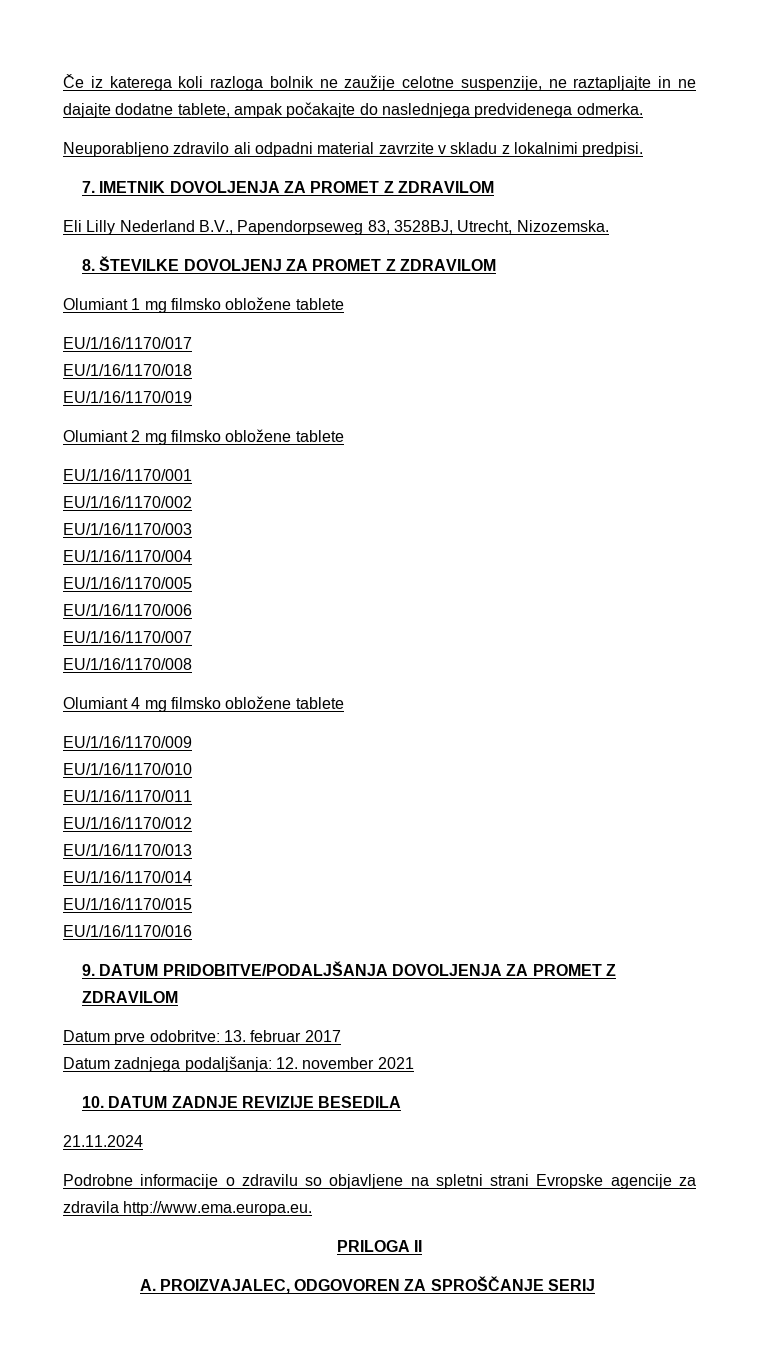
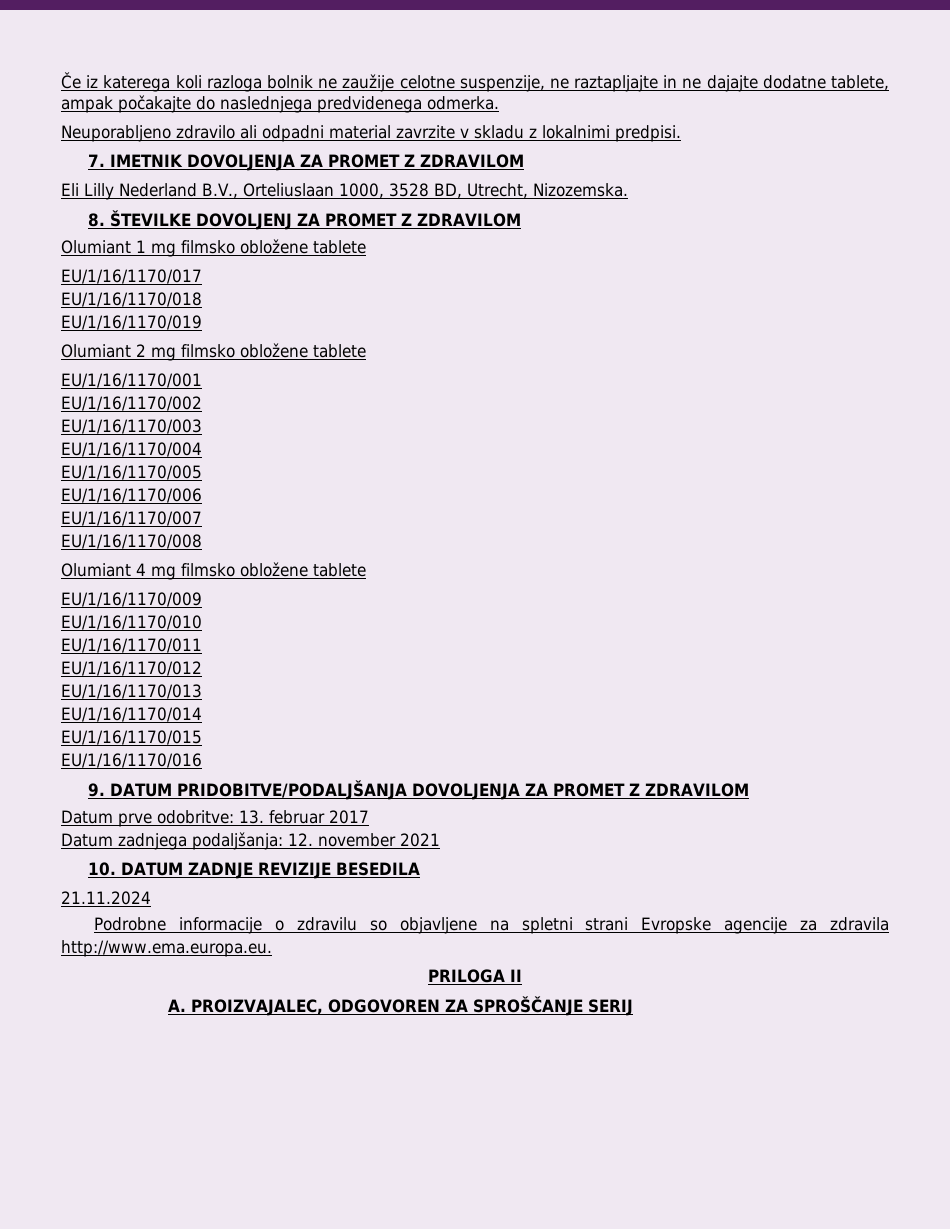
- Eli Lilly Nederland B.V., Papendorpseweg 83, 3528BJ, Utrecht, Nizozemska.
+ Eli Lilly Nederland B.V., Orteliuslaan 1000, 3528 BD, Utrecht, Nizozemska.

